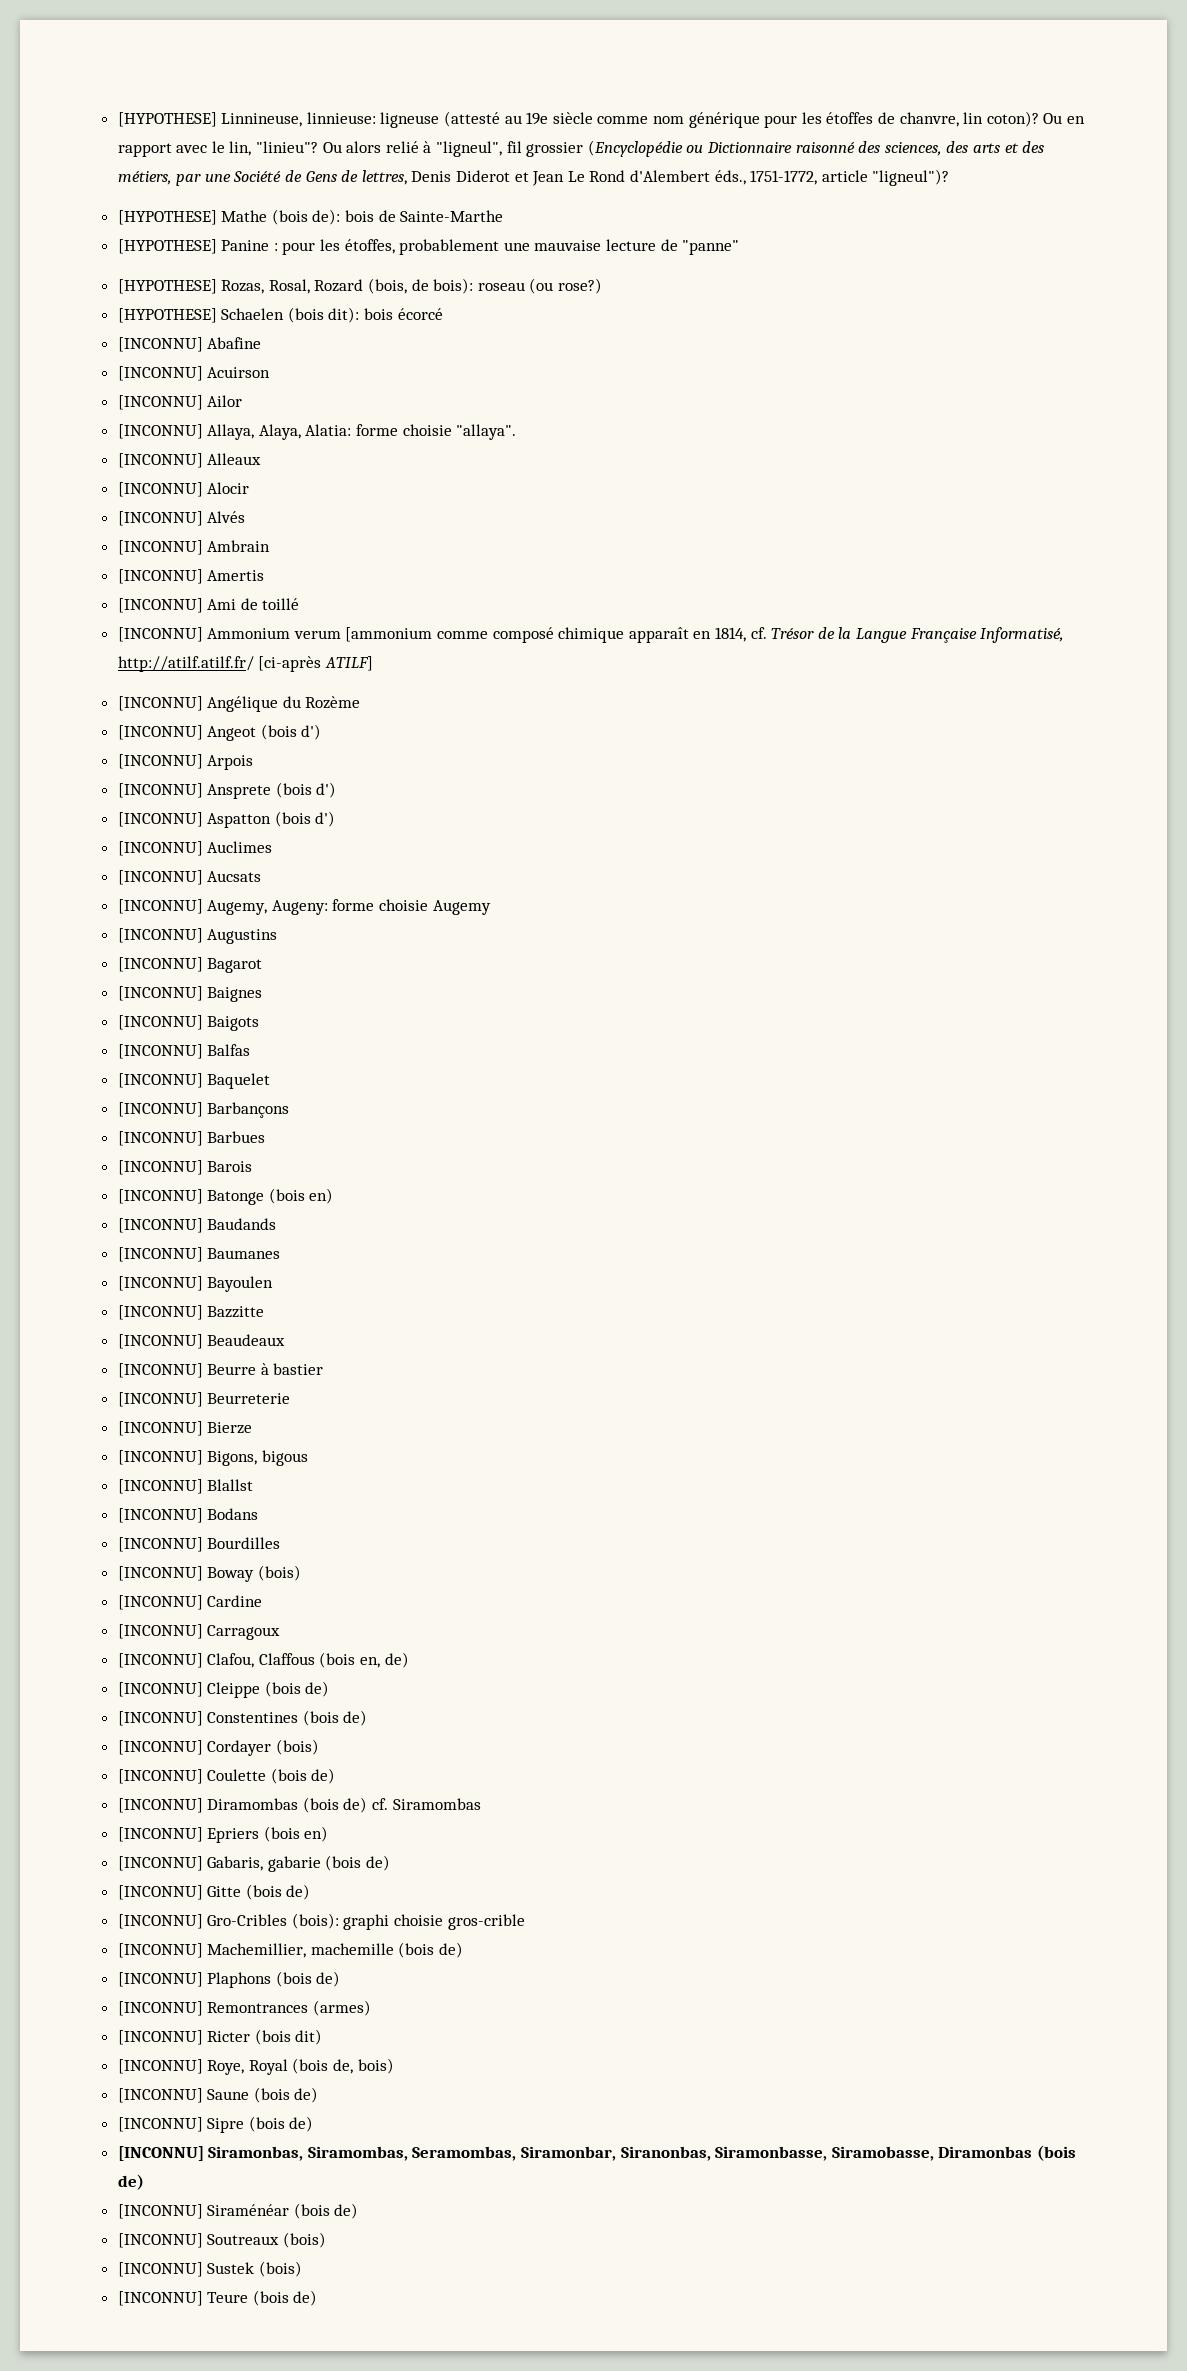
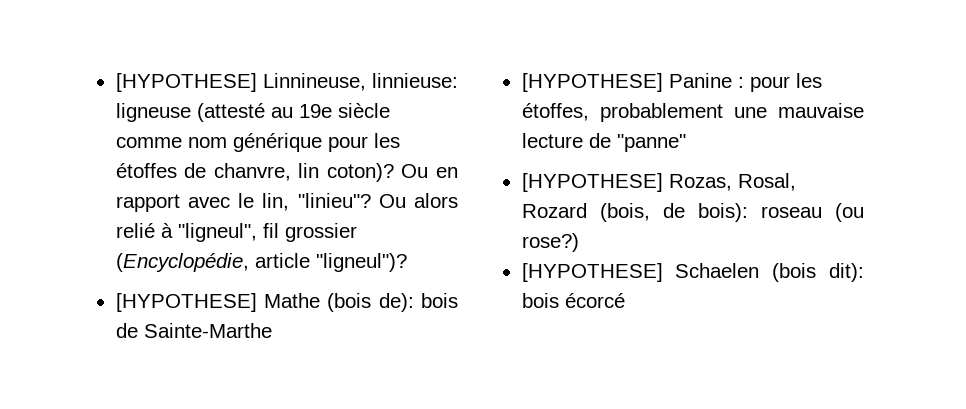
- Ou alors relié à "ligneul", fil grossier (Encyclopédie ou Dictionnaire raisonné des sciences, des arts et des métiers, par une Société de Gens de lettres, Denis Diderot et Jean Le Rond d'Alembert éds., 1751-1772, article "ligneul")?
+ Ou alors relié à "ligneul", fil grossier (Encyclopédie, article "ligneul")?
- [INCONNU] Abafine
- [INCONNU] Acuirson
- [INCONNU] Ailor
- [INCONNU] Allaya, Alaya, Alatia: forme choisie "allaya".
- [INCONNU] Alleaux
- [INCONNU] Alocir
- [INCONNU] Alvés
- [INCONNU] Ambrain
- [INCONNU] Amertis
- [INCONNU] Ami de toillé
- [INCONNU] Ammonium verum [ammonium comme composé chimique apparaît en 1814, cf. Trésor de la Langue Française Informatisé, http://atilf.atilf.fr/ [ci-après ATILF]
- [INCONNU] Angélique du Rozème
- [INCONNU] Angeot (bois d')
- [INCONNU] Arpois
- [INCONNU] Ansprete (bois d')
- [INCONNU] Aspatton (bois d')
- [INCONNU] Auclimes
- [INCONNU] Aucsats
- [INCONNU] Augemy, Augeny: forme choisie Augemy
- [INCONNU] Augustins
- [INCONNU] Bagarot
- [INCONNU] Baignes
- [INCONNU] Baigots
- [INCONNU] Balfas
- [INCONNU] Baquelet
- [INCONNU] Barbançons
- [INCONNU] Barbues
- [INCONNU] Barois
- [INCONNU] Batonge (bois en)
- [INCONNU] Baudands
- [INCONNU] Baumanes
- [INCONNU] Bayoulen
- [INCONNU] Bazzitte
- [INCONNU] Beaudeaux
- [INCONNU] Beurre à bastier
- [INCONNU] Beurreterie
- [INCONNU] Bierze
- [INCONNU] Bigons, bigous
- [INCONNU] Blallst
- [INCONNU] Bodans
- [INCONNU] Bourdilles
- [INCONNU] Boway (bois)
- [INCONNU] Cardine
- [INCONNU] Carragoux
- [INCONNU] Clafou, Claffous (bois en, de)
- [INCONNU] Cleippe (bois de)
- [INCONNU] Constentines (bois de)
- [INCONNU] Cordayer (bois)
- [INCONNU] Coulette (bois de)
- [INCONNU] Diramombas (bois de) cf. Siramombas
- [INCONNU] Epriers (bois en)
- [INCONNU] Gabaris, gabarie (bois de)
- [INCONNU] Gitte (bois de)
- [INCONNU] Gro-Cribles (bois): graphi choisie gros-crible
- [INCONNU] Machemillier, machemille (bois de)
- [INCONNU] Plaphons (bois de)
- [INCONNU] Remontrances (armes)
- [INCONNU] Ricter (bois dit)
- [INCONNU] Roye, Royal (bois de, bois)
- [INCONNU] Saune (bois de)
- [INCONNU] Sipre (bois de)
- [INCONNU] Siramonbas, Siramombas, Seramombas, Siramonbar, Siranonbas, Siramonbasse, Siramobasse, Diramonbas (bois de)
- [INCONNU] Siraménéar (bois de)
- [INCONNU] Soutreaux (bois)
- [INCONNU] Sustek (bois)
- [INCONNU] Teure (bois de)

